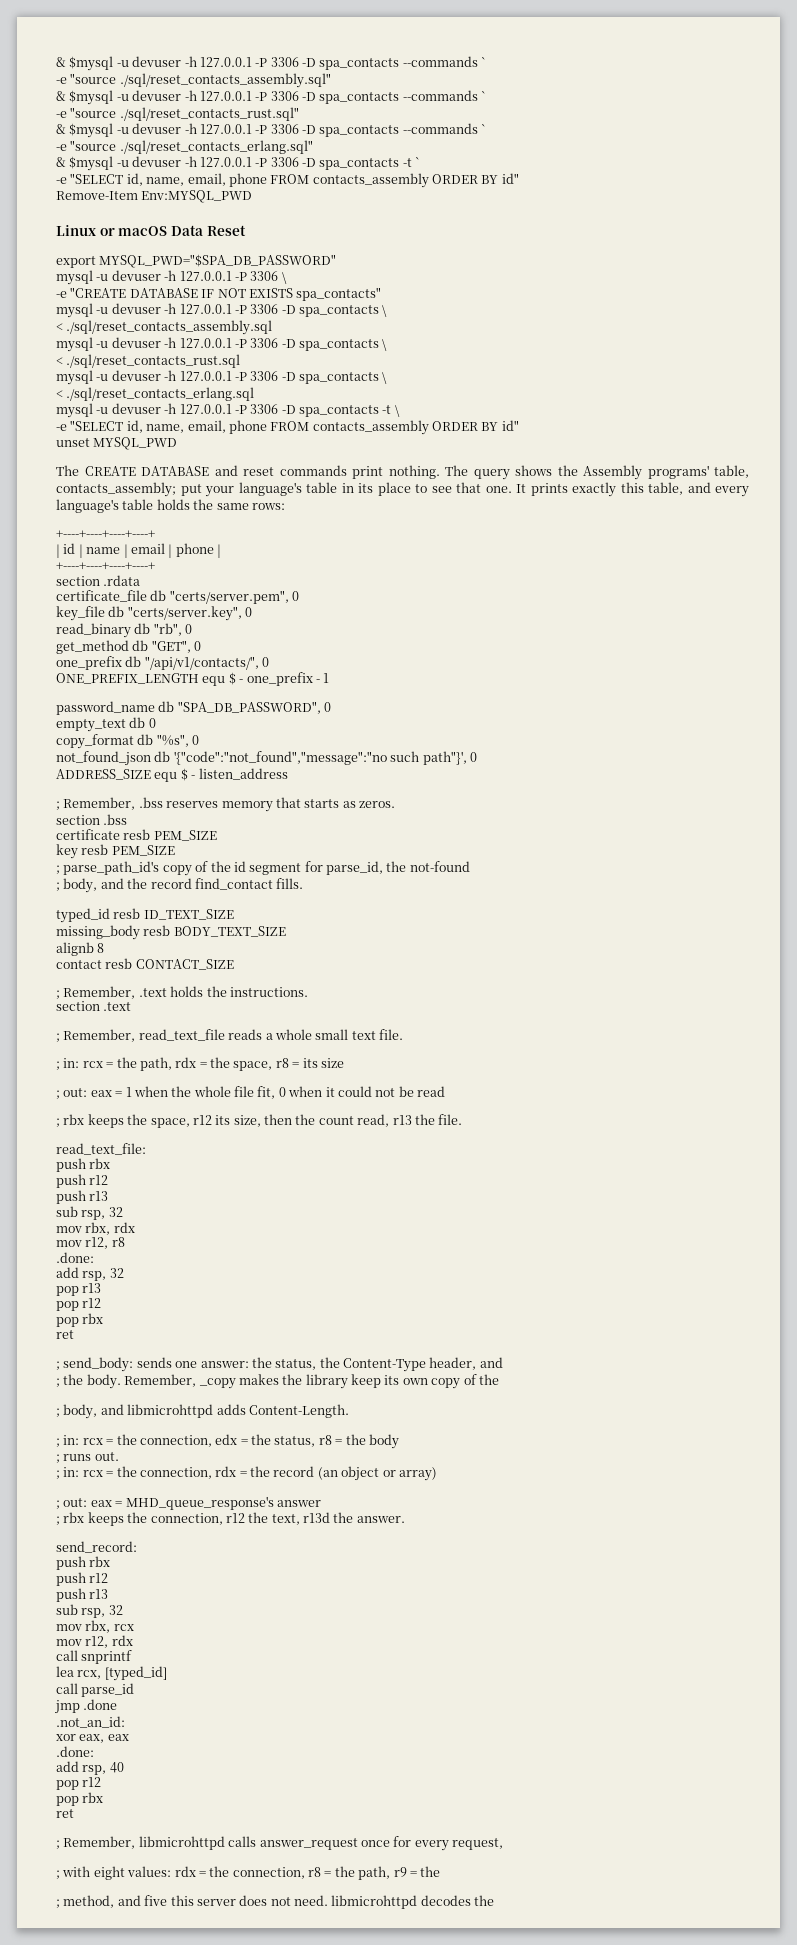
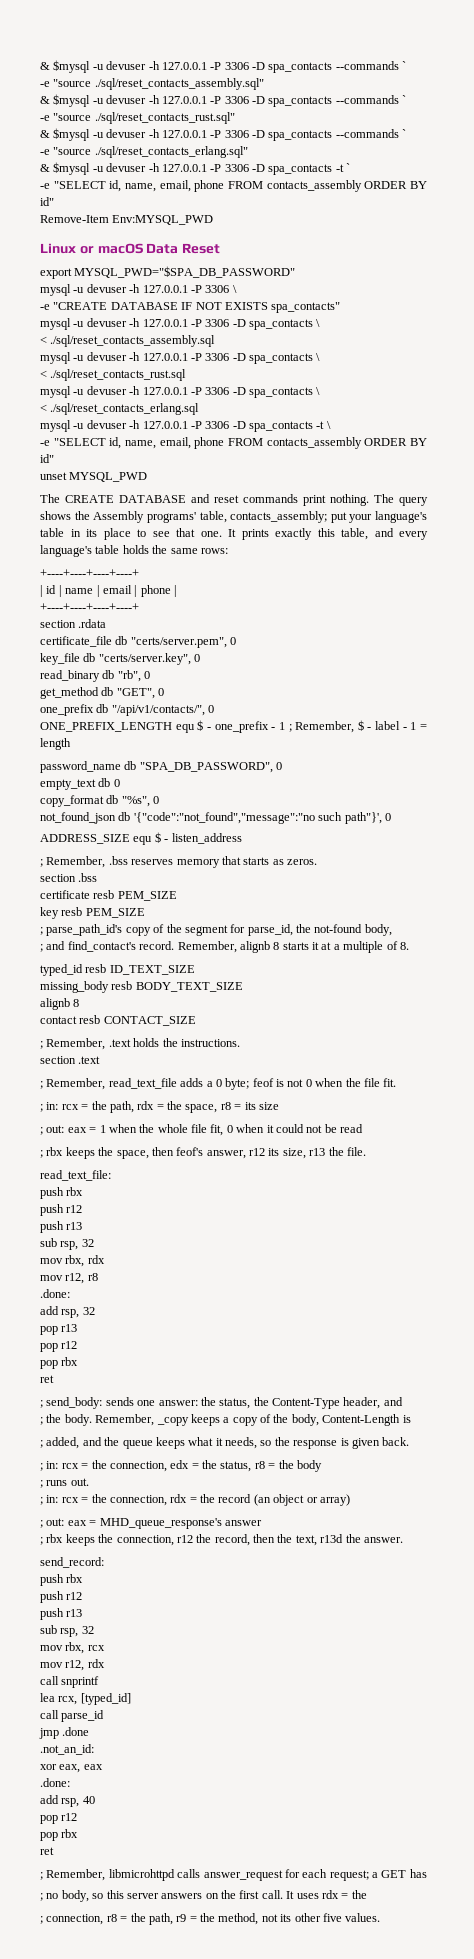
- ONE_PREFIX_LENGTH equ $ - one_prefix - 1
+ ONE_PREFIX_LENGTH equ $ - one_prefix - 1 ; Remember, $ - label - 1 = length
- ; parse_path_id's copy of the id segment for parse_id, the not-found
- ; body, and the record find_contact fills.
+ ; parse_path_id's copy of the segment for parse_id, the not-found body,
+ ; and find_contact's record. Remember, alignb 8 starts it at a multiple of 8.
- ; Remember, read_text_file reads a whole small text file.
+ ; Remember, read_text_file adds a 0 byte; feof is not 0 when the file fit.
- ; rbx keeps the space, r12 its size, then the count read, r13 the file.
+ ; rbx keeps the space, then feof's answer, r12 its size, r13 the file.
- Remember, _copy makes the library keep its own copy of the
- ; body, and libmicrohttpd adds Content-Length.
+ Remember, _copy keeps a copy of the body, Content-Length is
+ ; added, and the queue keeps what it needs, so the response is given back.
- ; rbx keeps the connection, r12 the text, r13d the answer.
+ ; rbx keeps the connection, r12 the record, then the text, r13d the answer.
- ; Remember, libmicrohttpd calls answer_request once for every request,
- ; with eight values: rdx = the connection, r8 = the path, r9 = the
- ; method, and five this server does not need. libmicrohttpd decodes the
+ ; Remember, libmicrohttpd calls answer_request for each request; a GET has
+ ; no body, so this server answers on the first call. It uses rdx = the
+ ; connection, r8 = the path, r9 = the method, not its other five values.

